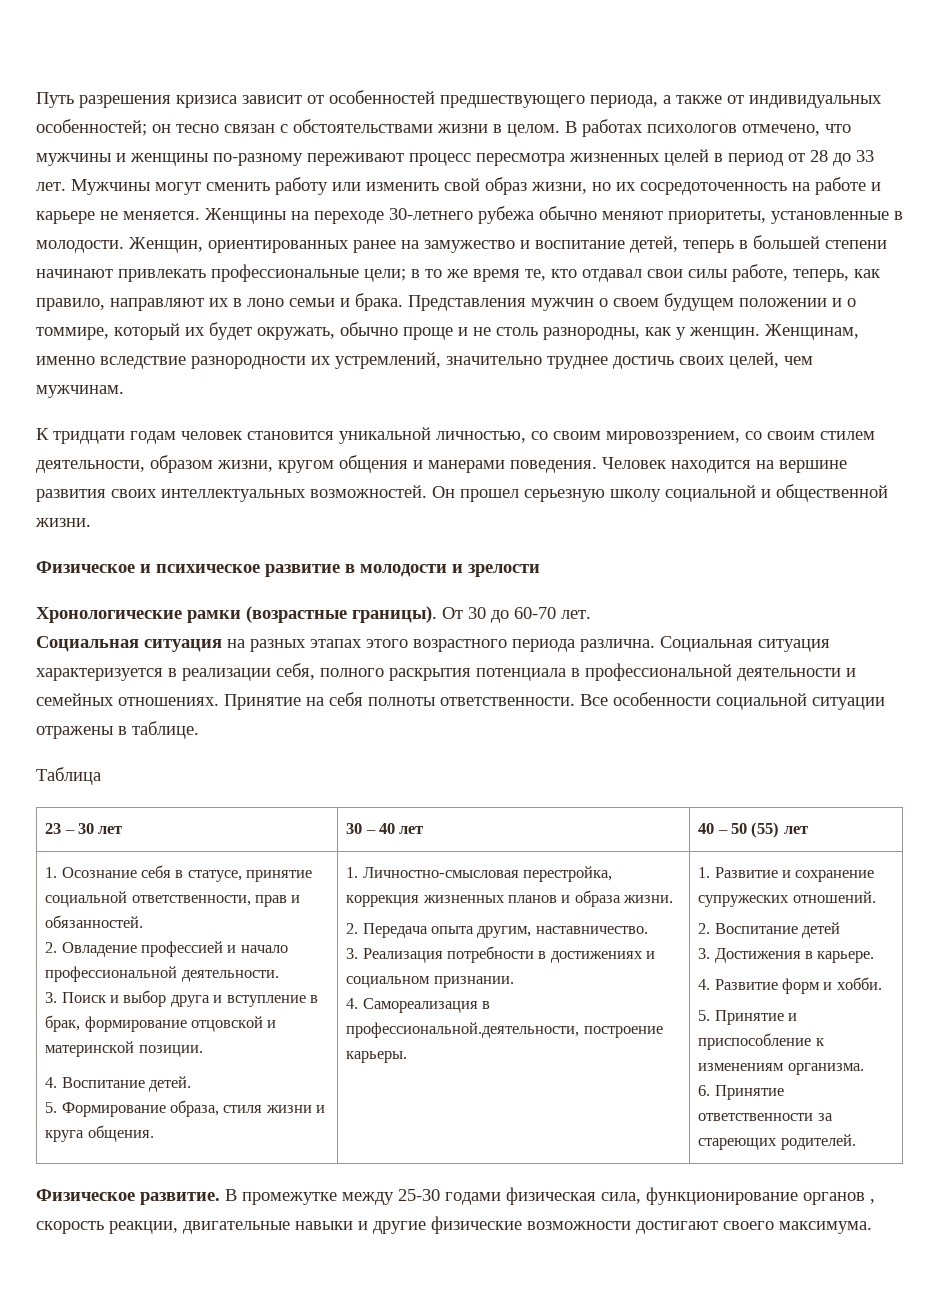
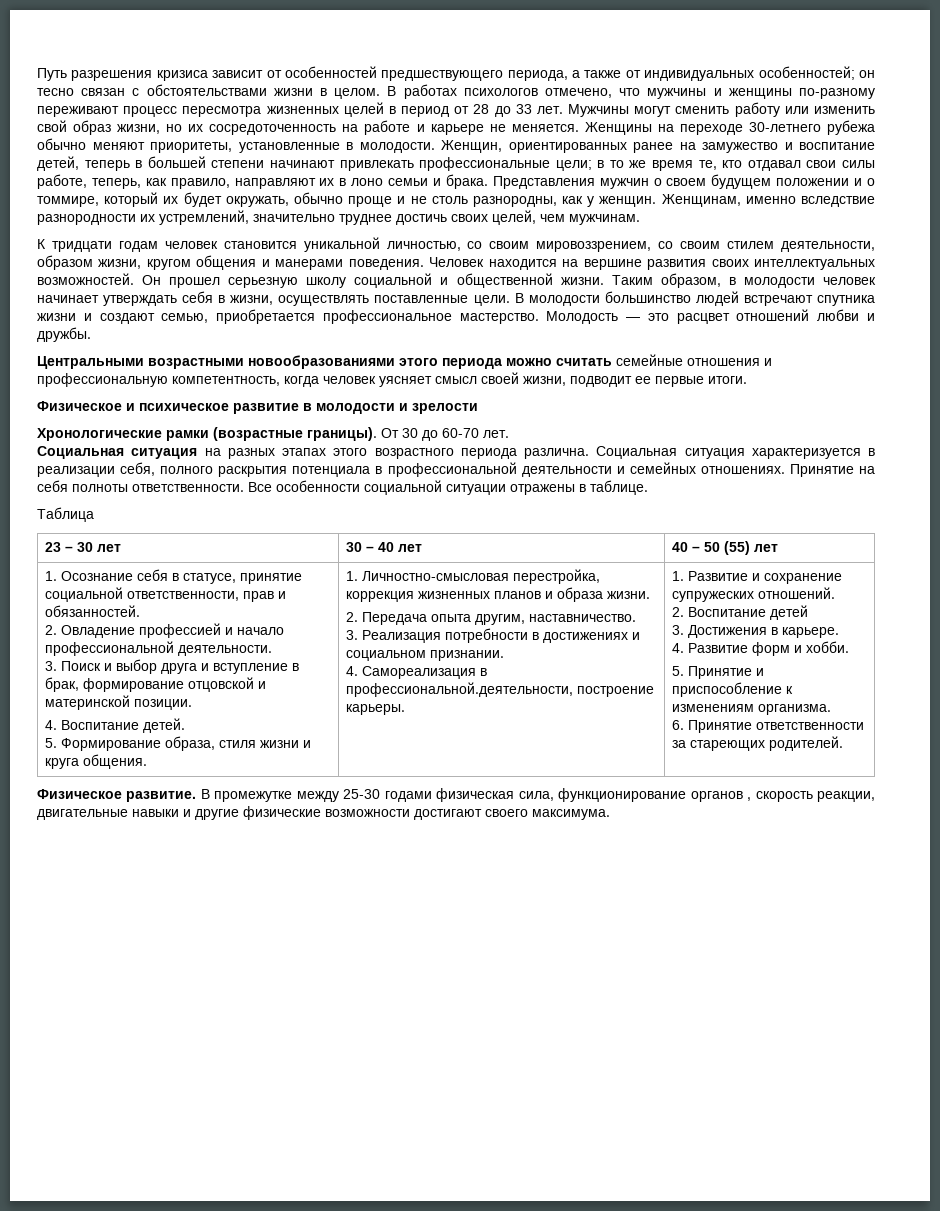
+ Таким образом, в молодости человек начинает утверждать себя в жизни, осуществлять поставленные цели. В молодости большинство людей встречают спутника жизни и создают семью, приобретается профессиональное мастерство. Молодость — это расцвет отношений любви и дружбы.
+ Центральными возрастными новообразованиями этого периода можно считать семейные отношения и профессиональную компетентность, когда человек уясняет смысл своей жизни, подводит ее первые итоги.

